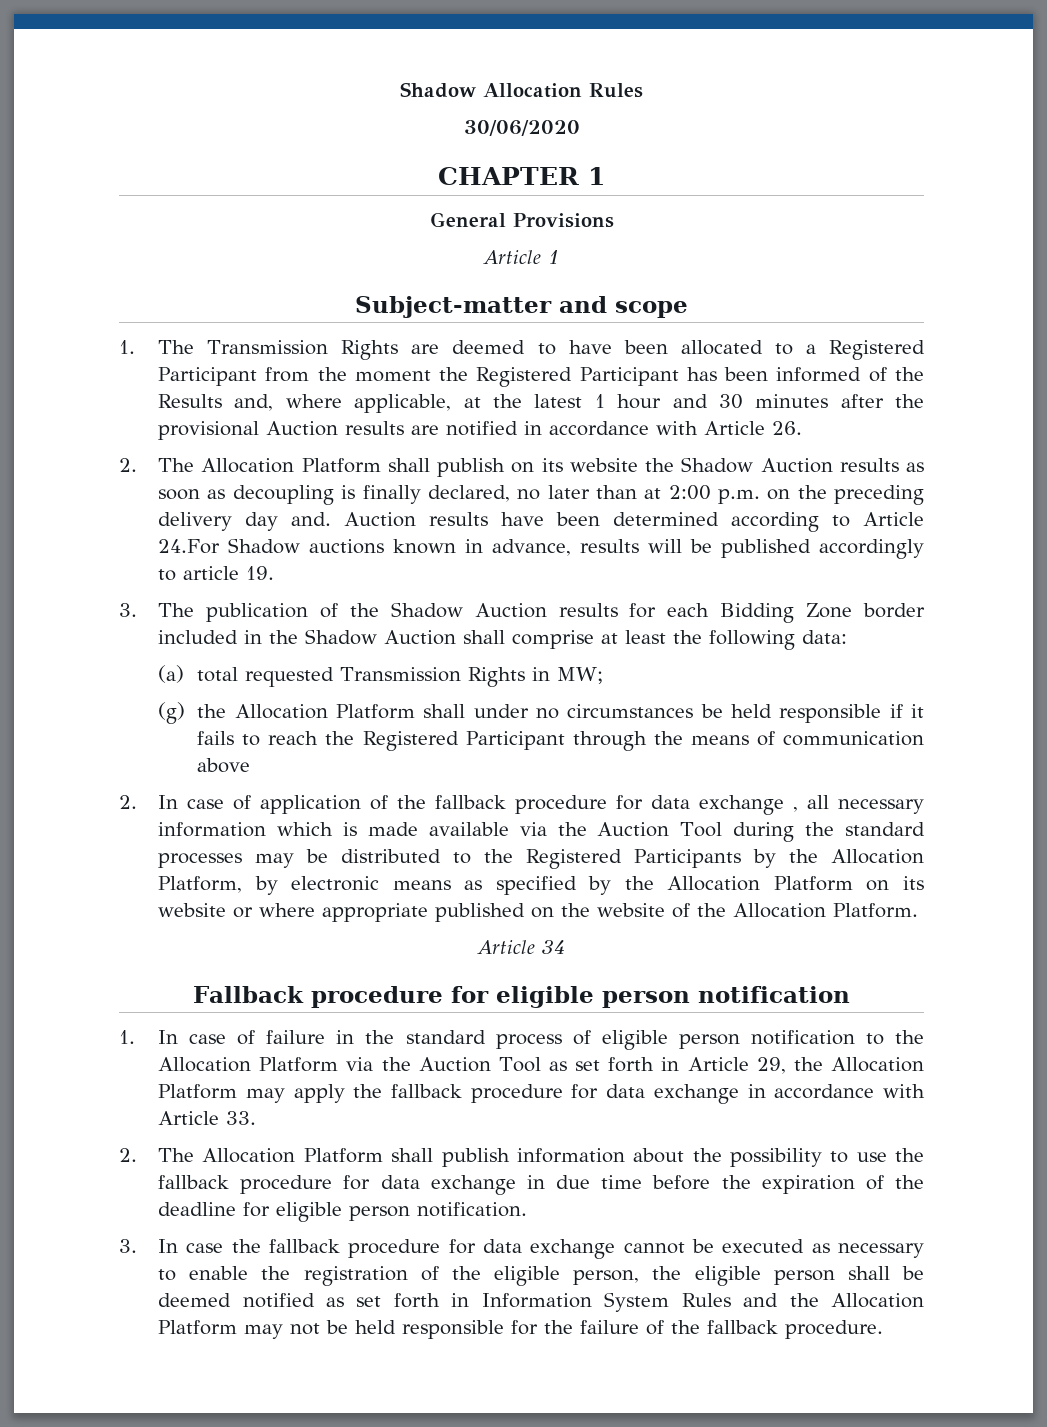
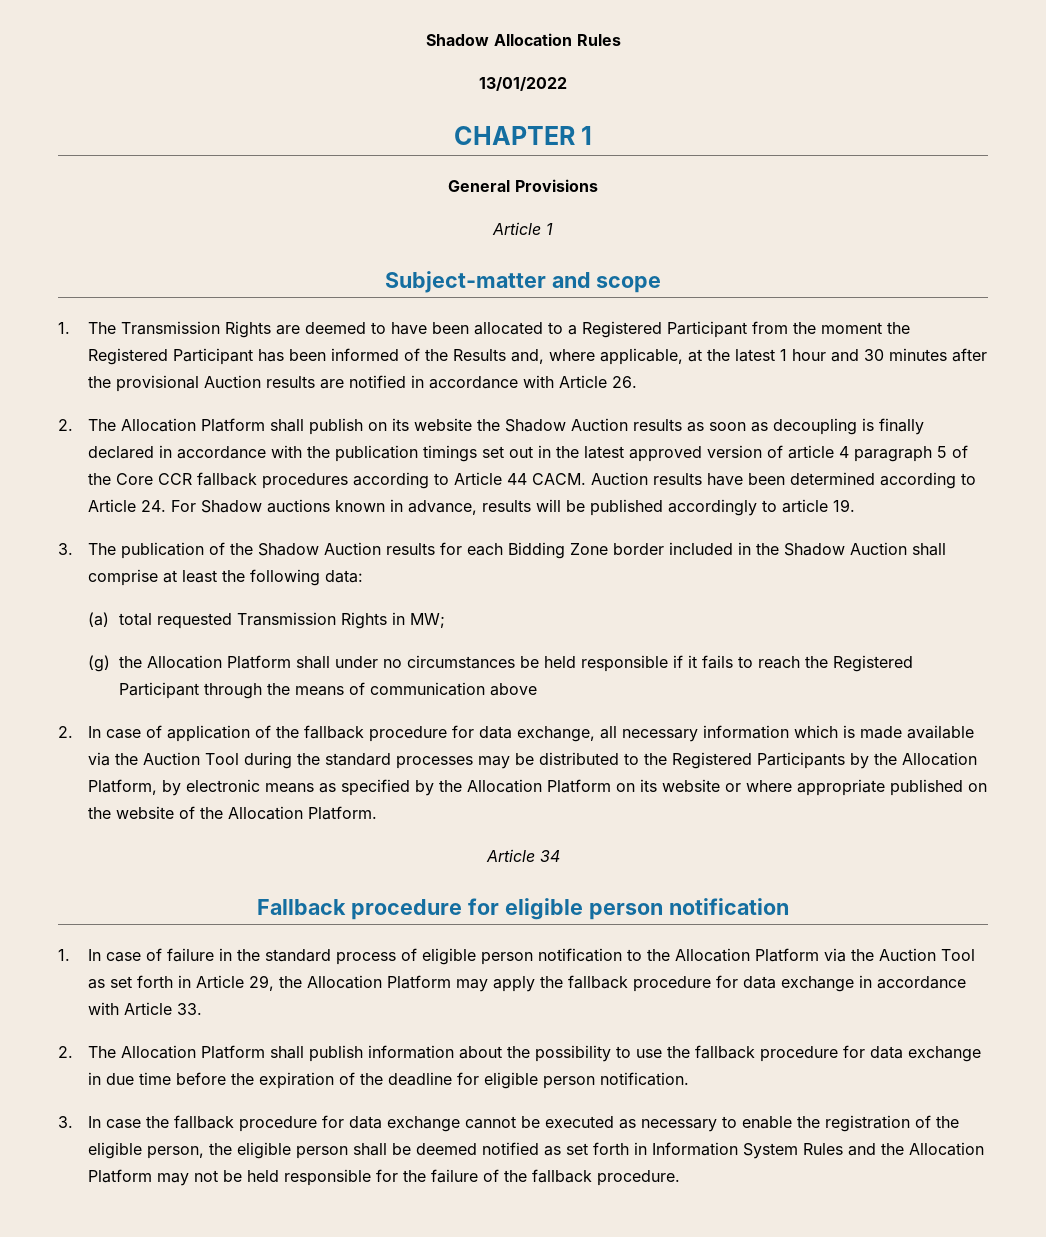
- 30/06/2020
+ 13/01/2022
- 2. The Allocation Platform shall publish on its website the Shadow Auction results as soon as decoupling is finally declared, no later than at 2:00 p.m. on the preceding delivery day and.
+ 2. The Allocation Platform shall publish on its website the Shadow Auction results as soon as decoupling is finally declared in accordance with the publication timings set out in the latest approved version of article 4 paragraph 5 of the Core CCR fallback procedures according to Article 44 CACM.
- Auction results have been determined according to Article 24.For Shadow auctions known in advance, results will be published accordingly to article 19.
+ Auction results have been determined according to Article 24. For Shadow auctions known in advance, results will be published accordingly to article 19.
- 2. In case of application of the fallback procedure for data exchange , all necessary information which is made available via the Auction Tool during the standard processes may be distributed to the Registered Participants by the Allocation Platform, by electronic means as specified by the Allocation Platform on its website or where appropriate published on the website of the Allocation Platform.
+ 2. In case of application of the fallback procedure for data exchange, all necessary information which is made available via the Auction Tool during the standard processes may be distributed to the Registered Participants by the Allocation Platform, by electronic means as specified by the Allocation Platform on its website or where appropriate published on the website of the Allocation Platform.

